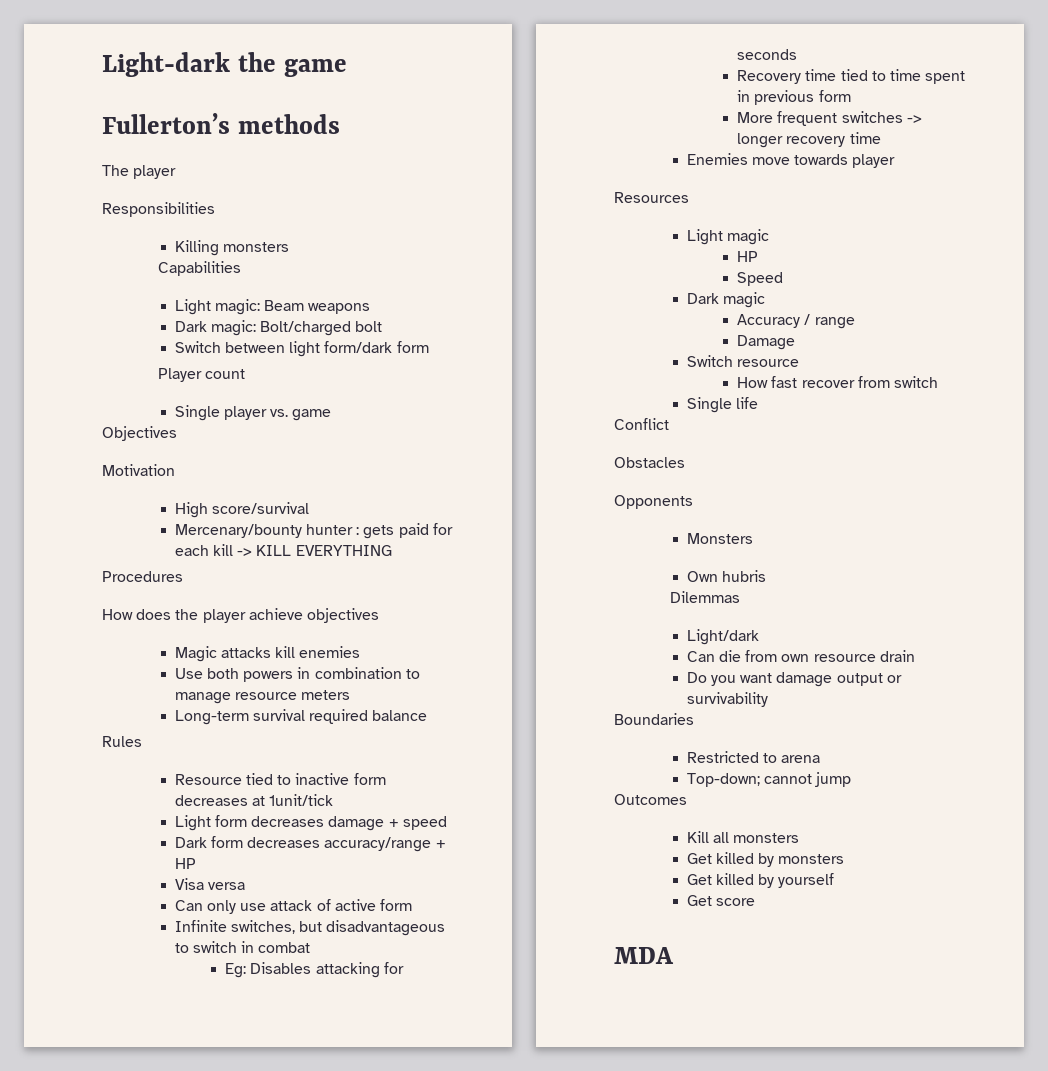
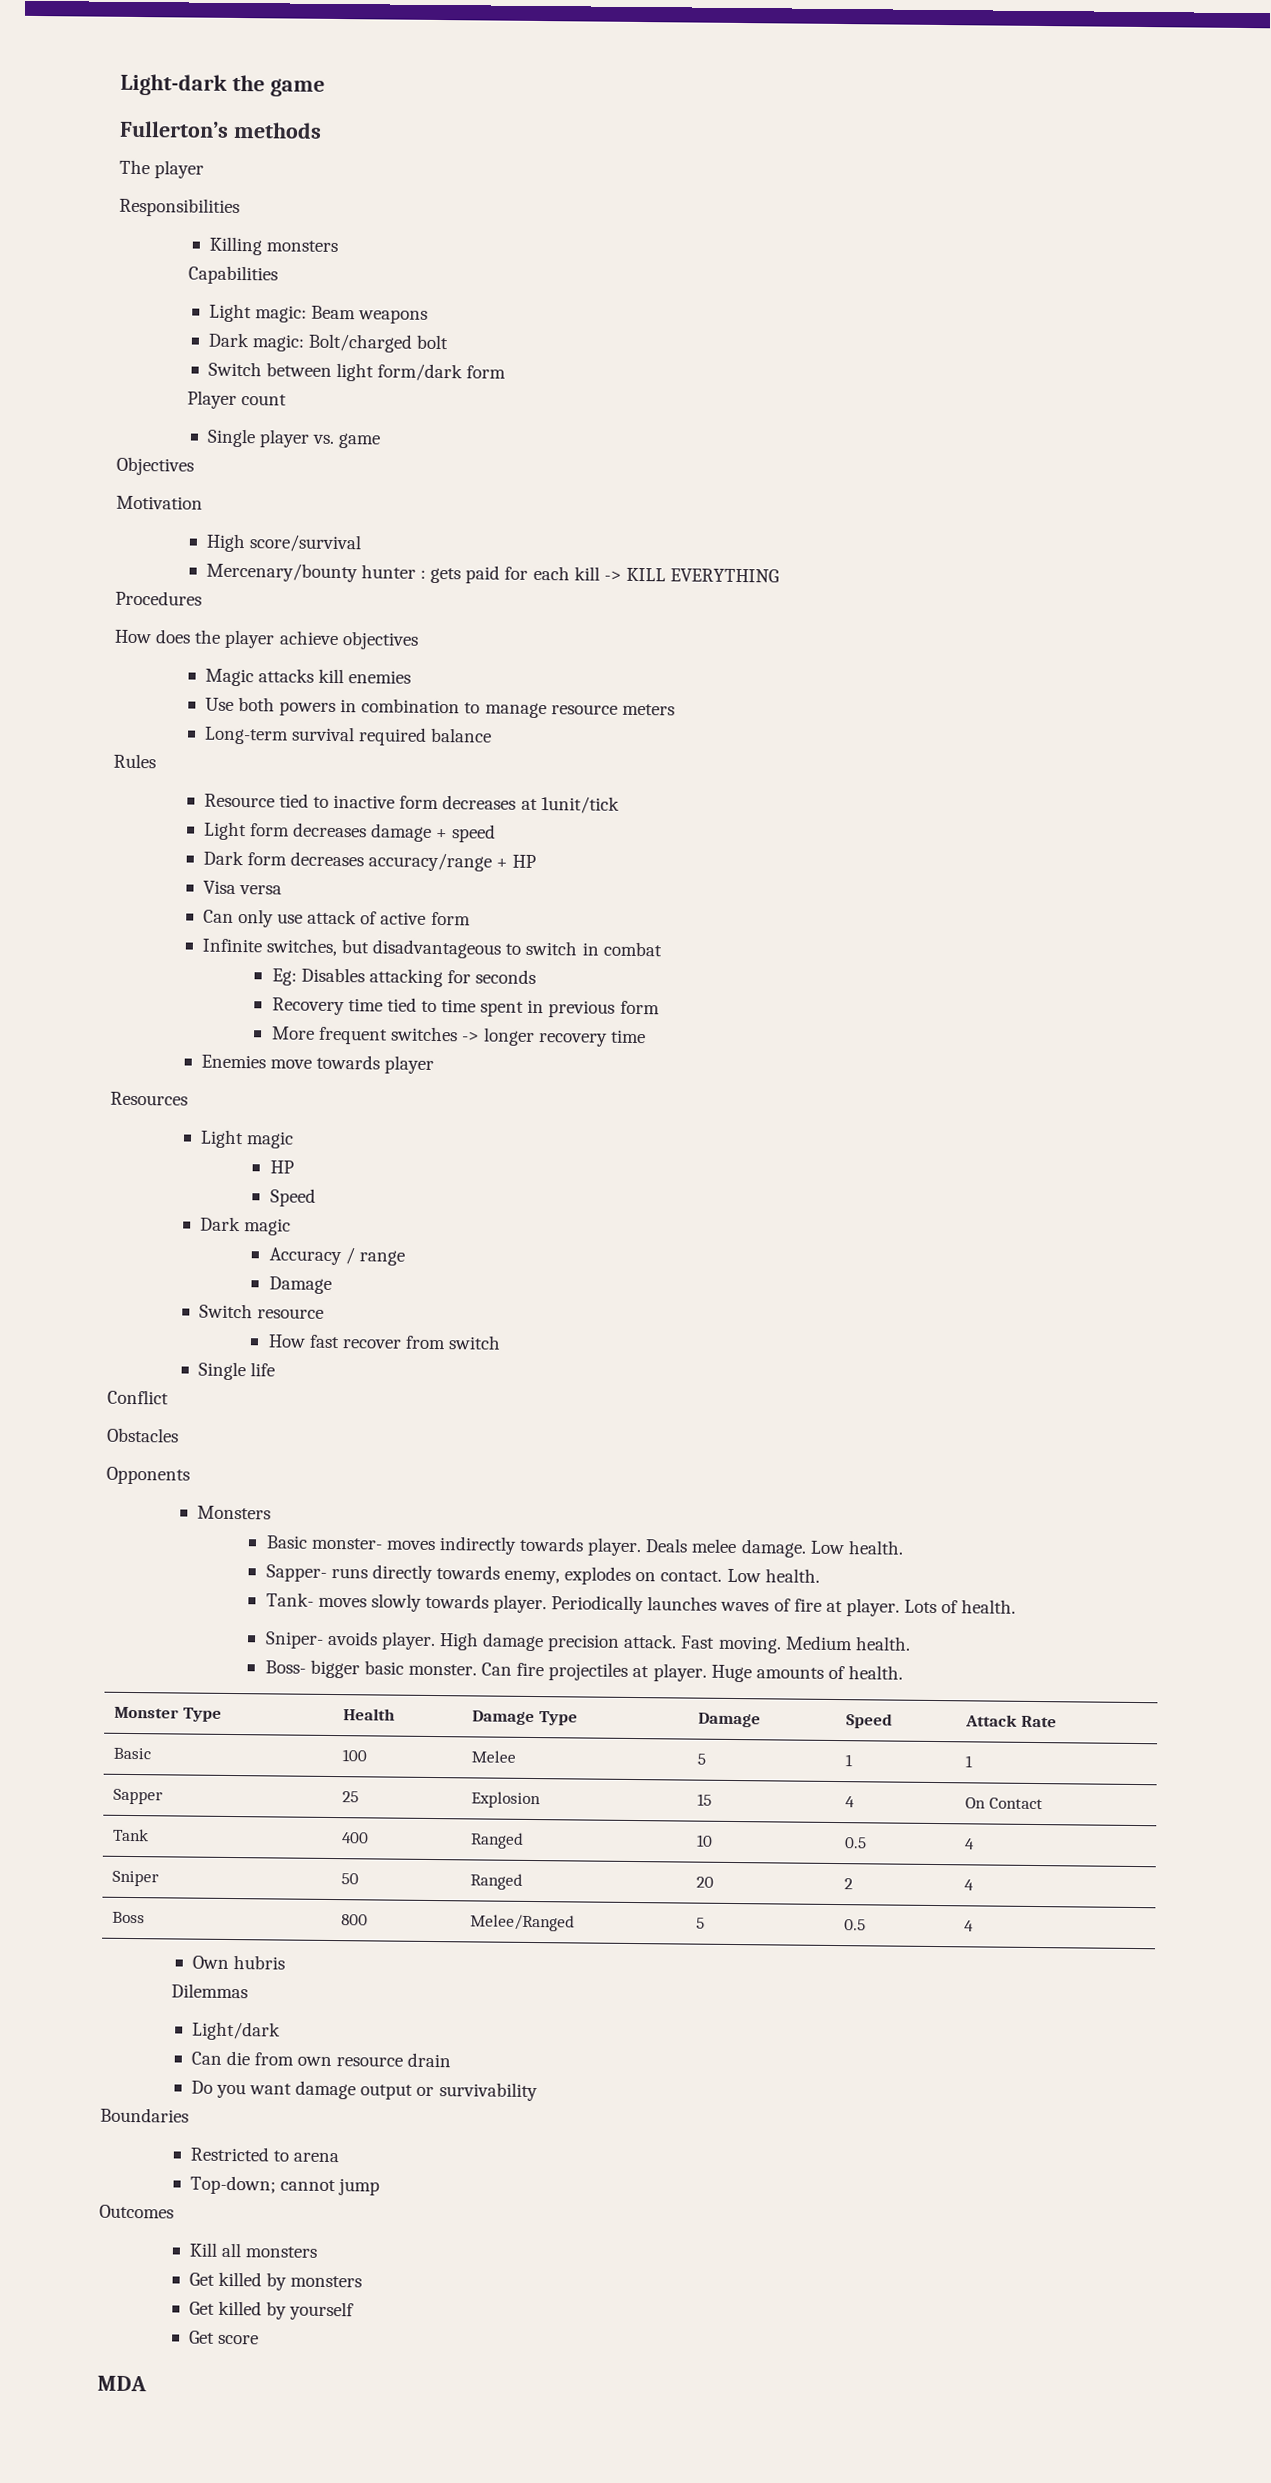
+ Basic monster- moves indirectly towards player. Deals melee damage. Low health.
+ Sapper- runs directly towards enemy, explodes on contact. Low health.
+ Tank- moves slowly towards player. Periodically launches waves of fire at player. Lots of health.
+ Sniper- avoids player. High damage precision attack. Fast moving. Medium health.
+ Boss- bigger basic monster. Can fire projectiles at player. Huge amounts of health.
+ Monster Type | Health | Damage Type | Damage | Speed | Attack Rate
+ Basic | 100 | Melee | 5 | 1 | 1
+ Sapper | 25 | Explosion | 15 | 4 | On Contact
+ Tank | 400 | Ranged | 10 | 0.5 | 4
+ Sniper | 50 | Ranged | 20 | 2 | 4
+ Boss | 800 | Melee/Ranged | 5 | 0.5 | 4

